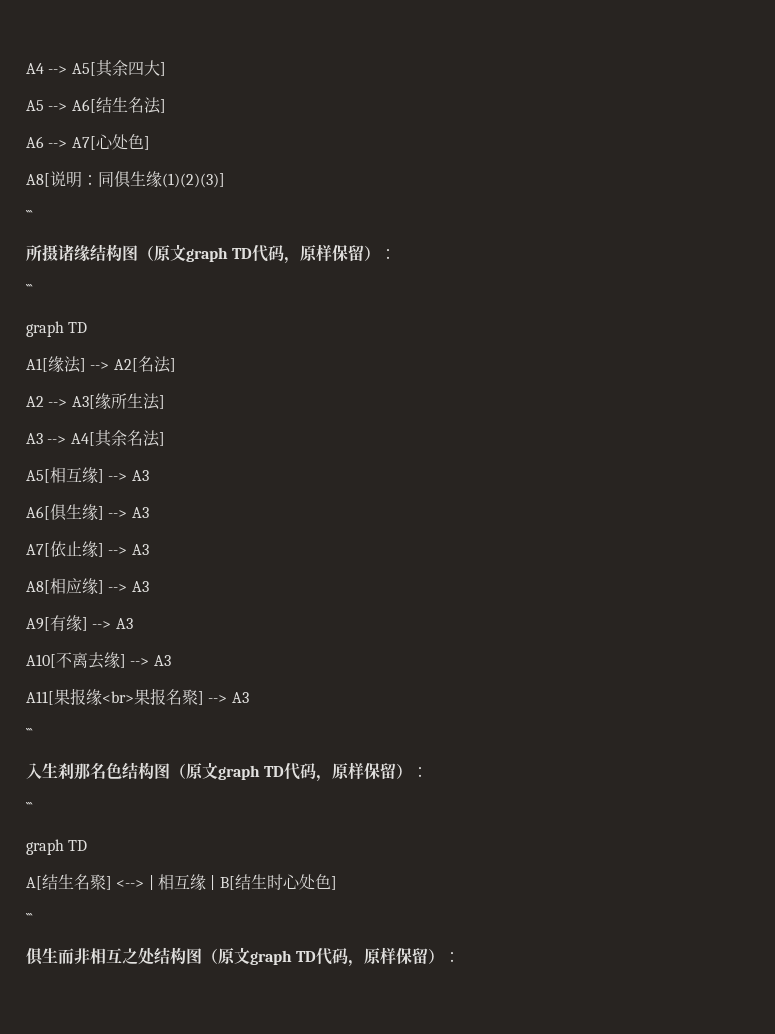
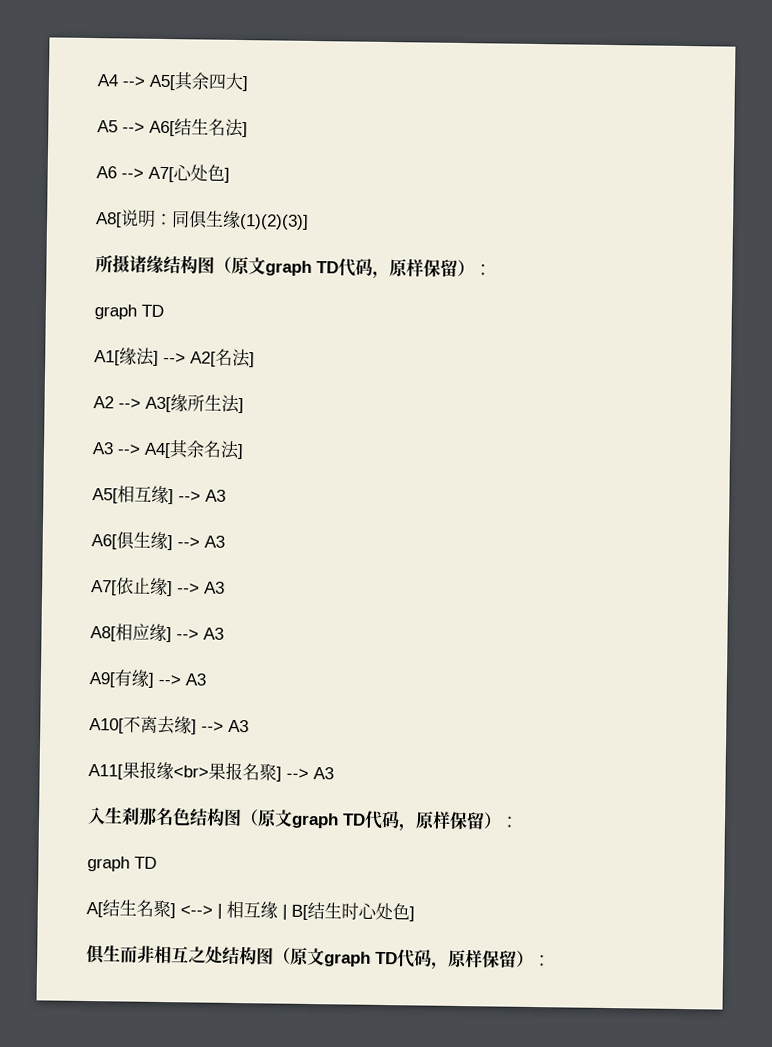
  A8[说明：同俱生缘(1)(2)(3)]
- ```
  所摄诸缘结构图（原文graph TD代码，原样保留）：
- ```
  A11[果报缘<br>果报名聚] --> A3
- ```
  入生刹那名色结构图（原文graph TD代码，原样保留）：
- ```
  A[结生名聚] <--> | 相互缘 | B[结生时心处色]
- ```

